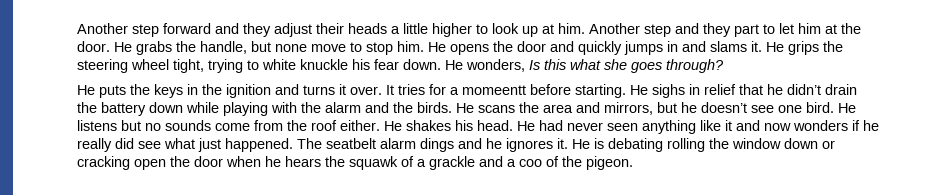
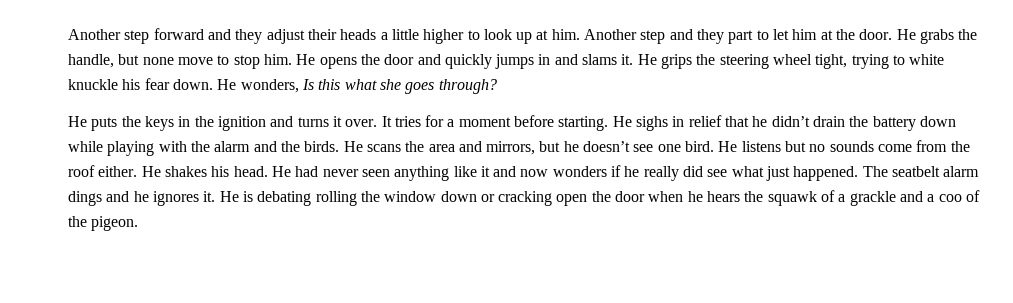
- It tries for a momeentt before starting.
+ It tries for a moment before starting.

